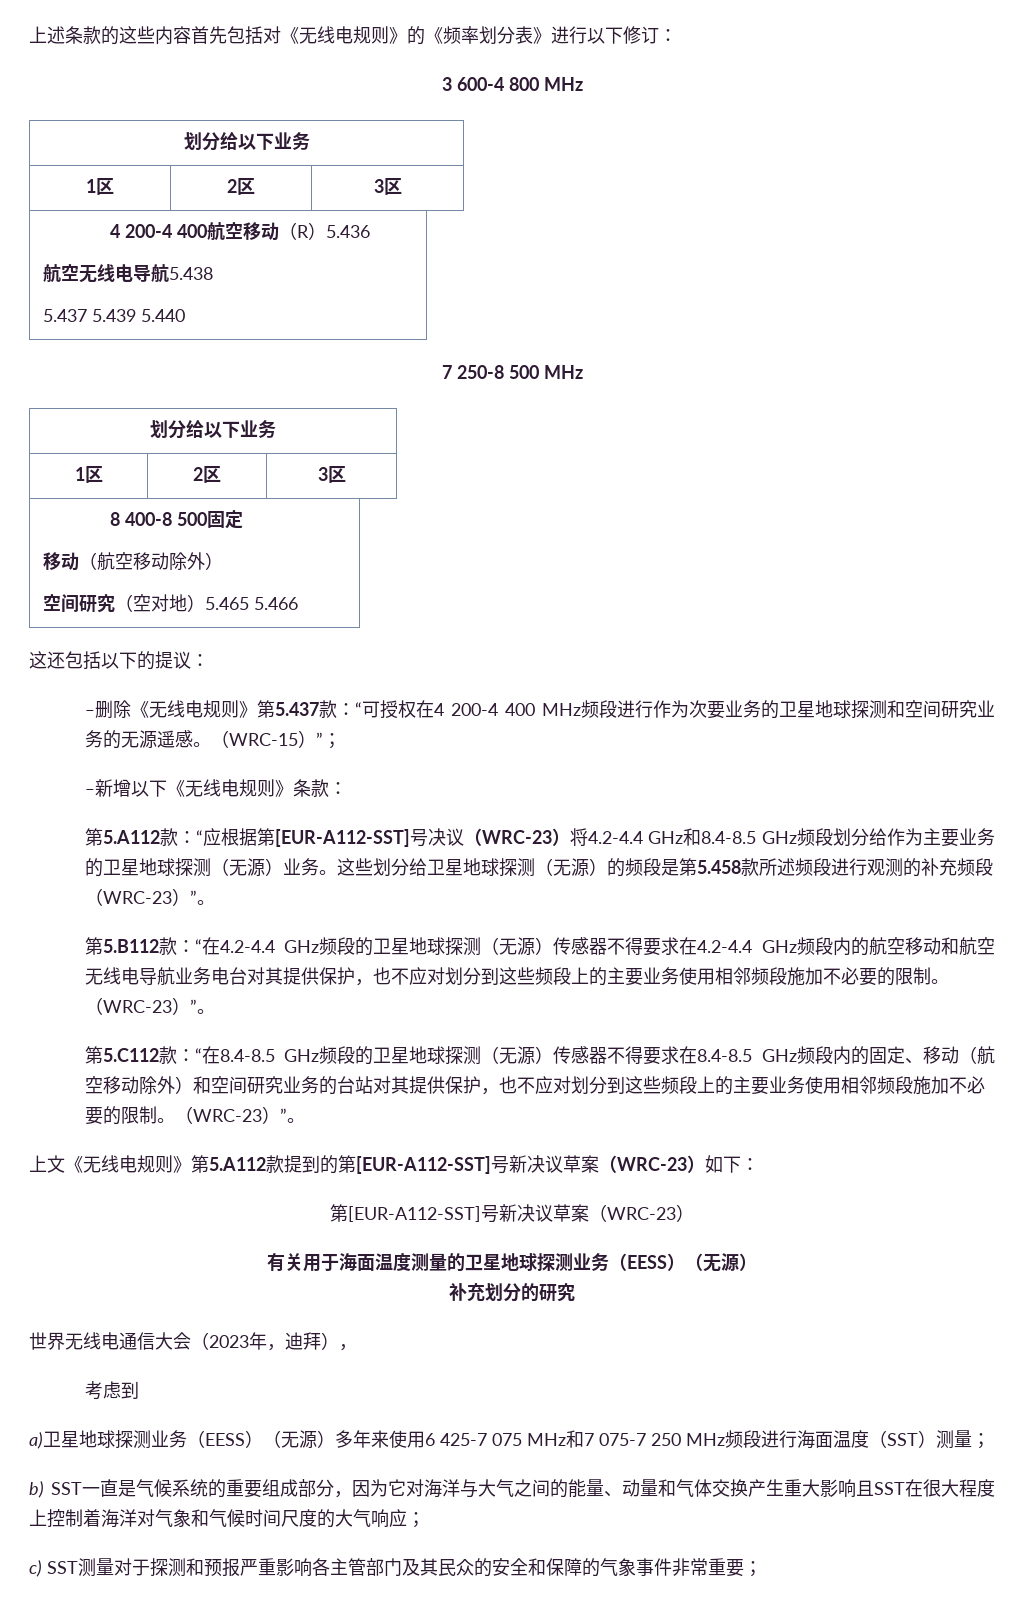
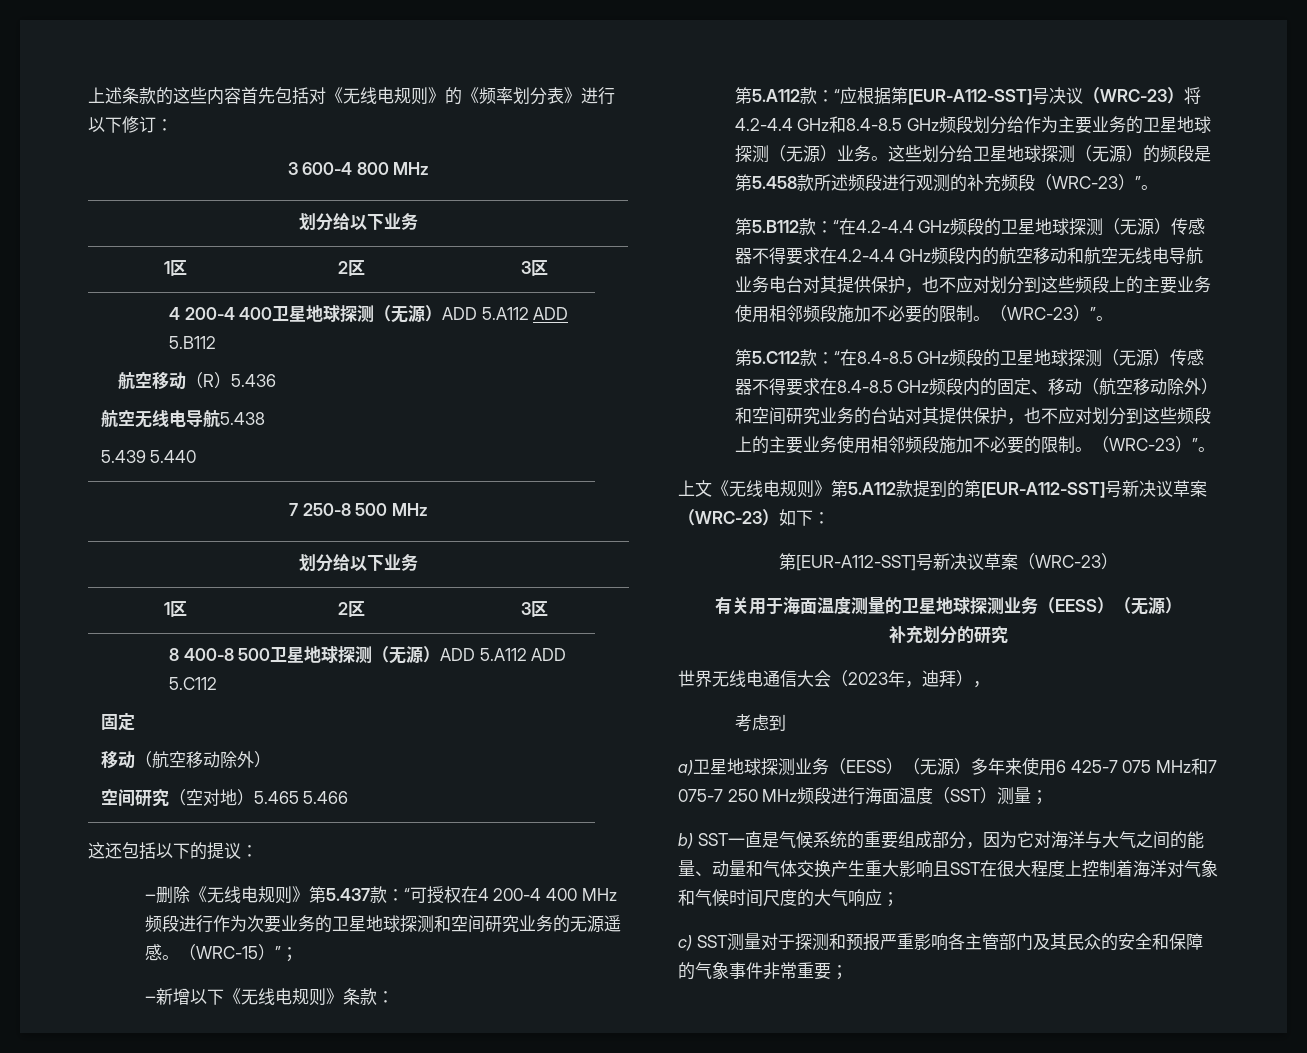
- 4 200-4 400航空移动（R）5.436
+ 4 200-4 400卫星地球探测（无源）ADD 5.A112 ADD 5.B112
+ 航空移动（R）5.436
  航空无线电导航5.438
- 5.437 5.439 5.440
+ 5.439 5.440
- 8 400-8 500固定
+ 8 400-8 500卫星地球探测（无源）ADD 5.A112 ADD 5.C112
+ 固定

